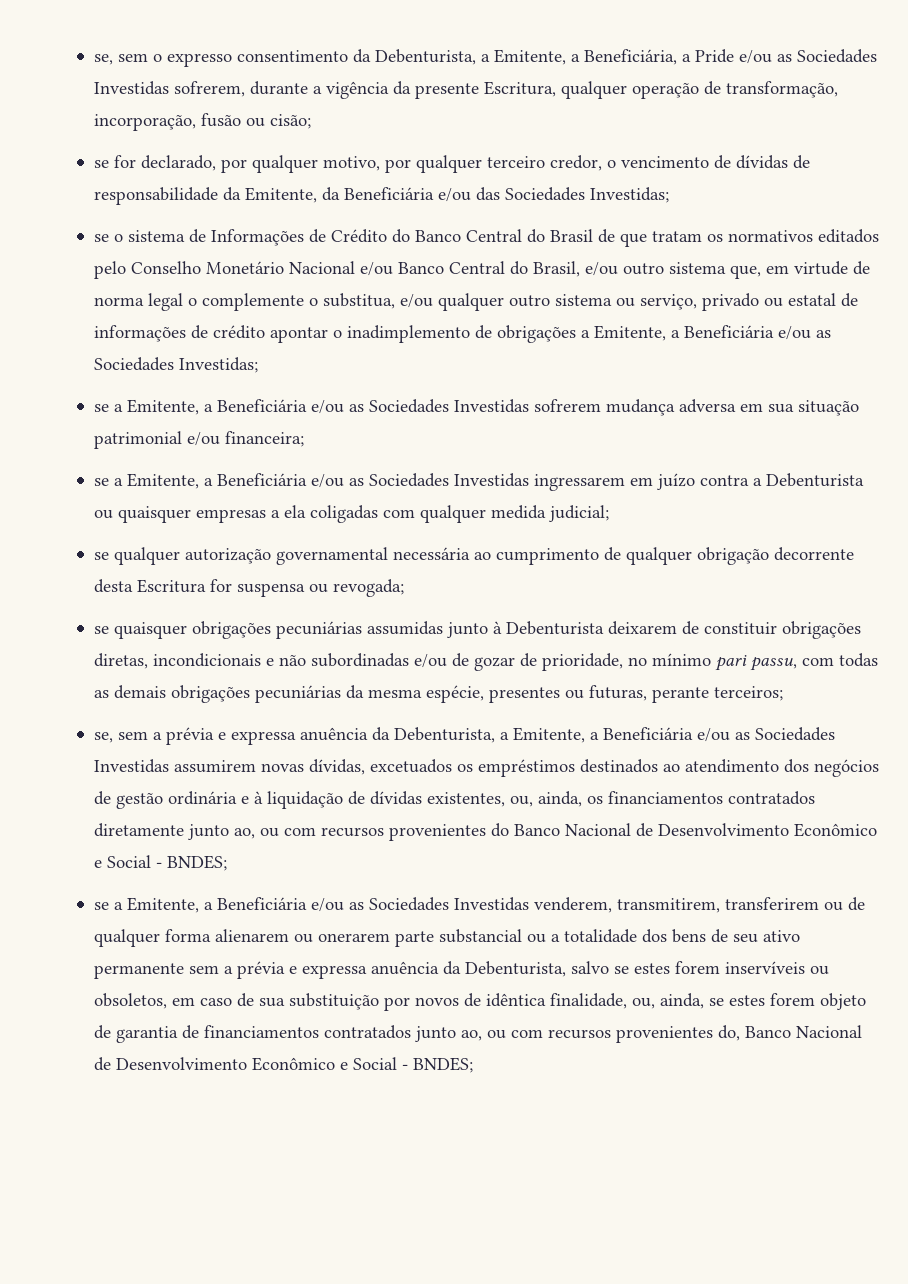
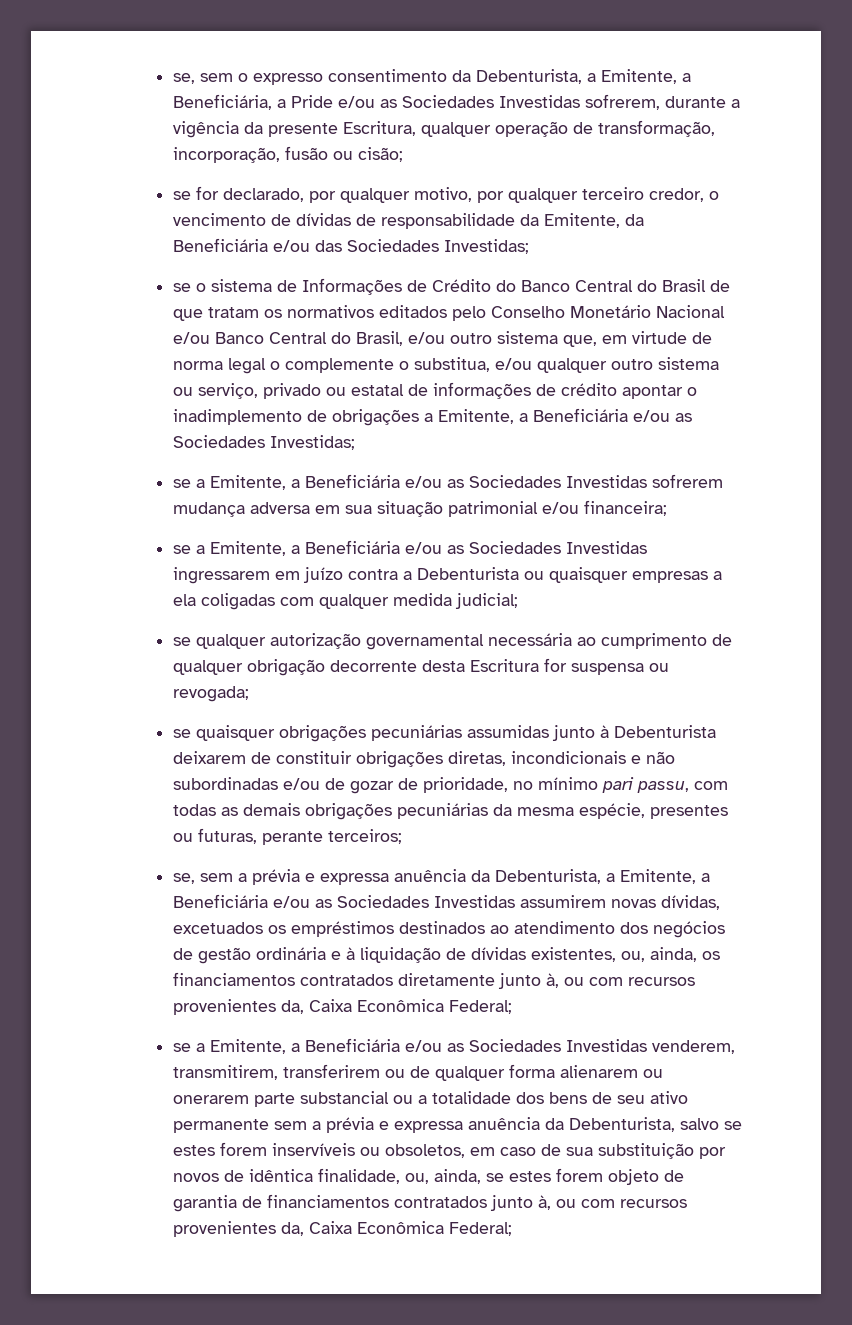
- se, sem a prévia e expressa anuência da Debenturista, a Emitente, a Beneficiária e/ou as Sociedades Investidas assumirem novas dívidas, excetuados os empréstimos destinados ao atendimento dos negócios de gestão ordinária e à liquidação de dívidas existentes, ou, ainda, os financiamentos contratados diretamente junto ao, ou com recursos provenientes do Banco Nacional de Desenvolvimento Econômico e Social - BNDES;
+ se, sem a prévia e expressa anuência da Debenturista, a Emitente, a Beneficiária e/ou as Sociedades Investidas assumirem novas dívidas, excetuados os empréstimos destinados ao atendimento dos negócios de gestão ordinária e à liquidação de dívidas existentes, ou, ainda, os financiamentos contratados diretamente junto à, ou com recursos provenientes da, Caixa Econômica Federal;
- se a Emitente, a Beneficiária e/ou as Sociedades Investidas venderem, transmitirem, transferirem ou de qualquer forma alienarem ou onerarem parte substancial ou a totalidade dos bens de seu ativo permanente sem a prévia e expressa anuência da Debenturista, salvo se estes forem inservíveis ou obsoletos, em caso de sua substituição por novos de idêntica finalidade, ou, ainda, se estes forem objeto de garantia de financiamentos contratados junto ao, ou com recursos provenientes do, Banco Nacional de Desenvolvimento Econômico e Social - BNDES;
+ se a Emitente, a Beneficiária e/ou as Sociedades Investidas venderem, transmitirem, transferirem ou de qualquer forma alienarem ou onerarem parte substancial ou a totalidade dos bens de seu ativo permanente sem a prévia e expressa anuência da Debenturista, salvo se estes forem inservíveis ou obsoletos, em caso de sua substituição por novos de idêntica finalidade, ou, ainda, se estes forem objeto de garantia de financiamentos contratados junto à, ou com recursos provenientes da, Caixa Econômica Federal;

